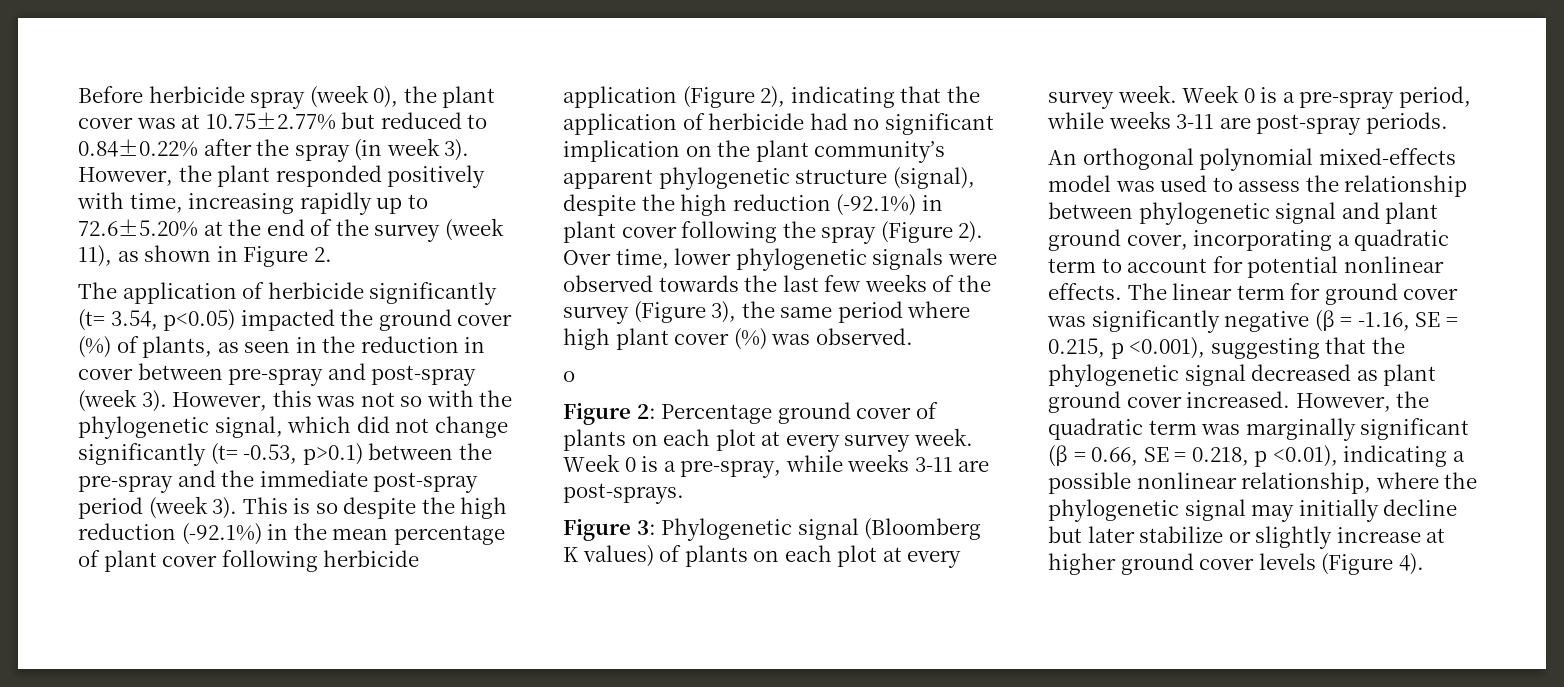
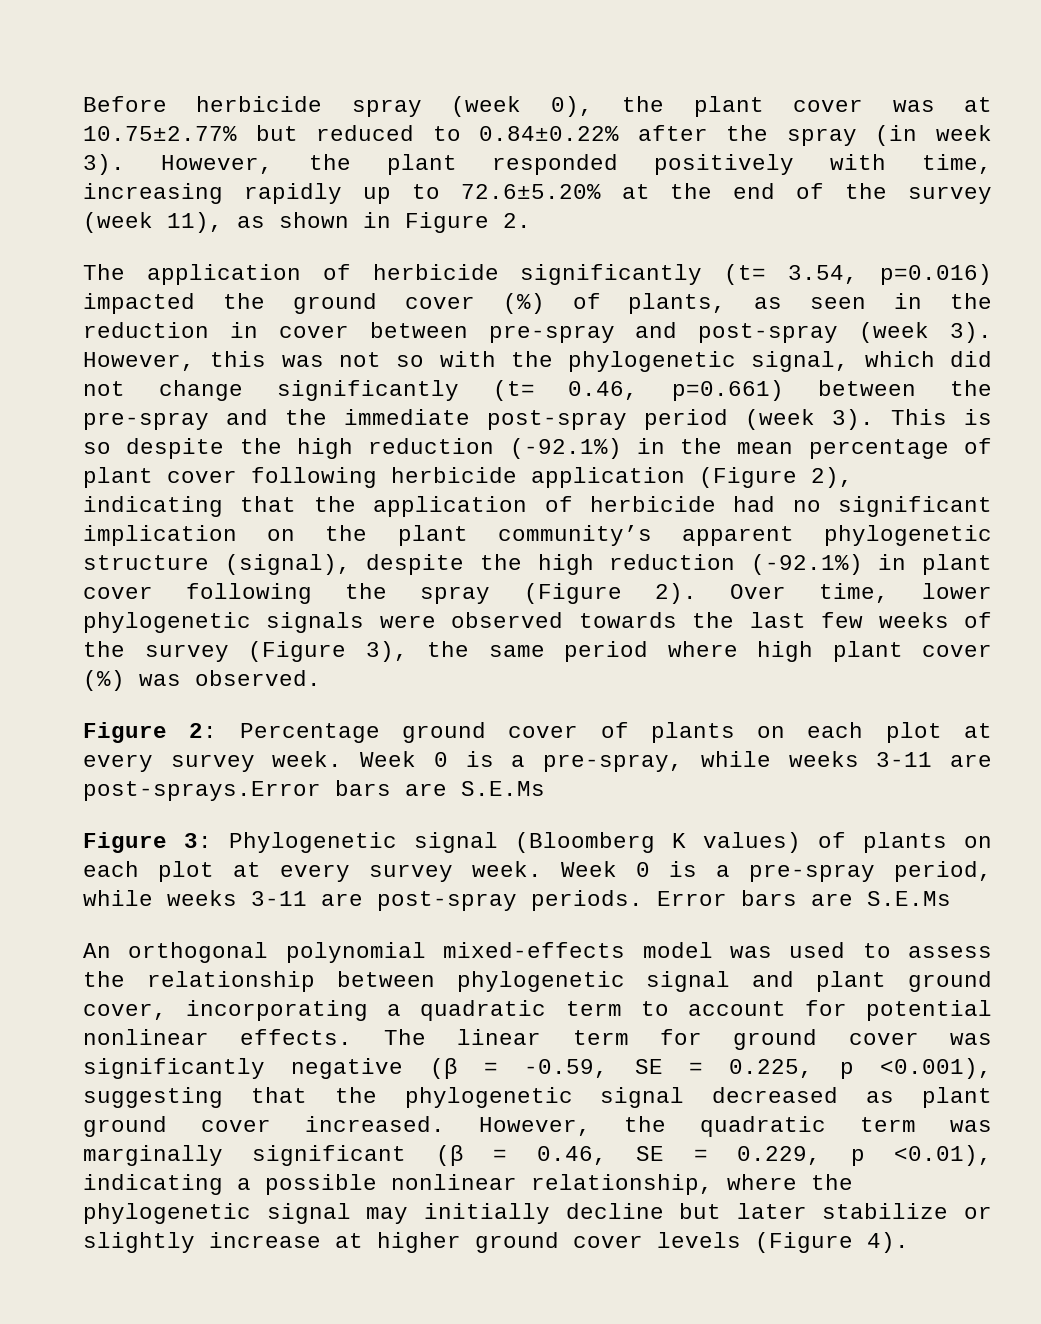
- The application of herbicide significantly (t= 3.54, p<0.05) impacted the ground cover (%) of plants, as seen in the reduction in cover between pre-spray and post-spray (week 3).
+ The application of herbicide significantly (t= 3.54, p=0.016) impacted the ground cover (%) of plants, as seen in the reduction in cover between pre-spray and post-spray (week 3).
- However, this was not so with the phylogenetic signal, which did not change significantly (t= -0.53, p>0.1) between the pre-spray and the immediate post-spray period (week 3).
+ However, this was not so with the phylogenetic signal, which did not change significantly (t= 0.46, p=0.661) between the pre-spray and the immediate post-spray period (week 3).
- o
- Week 0 is a pre-spray, while weeks 3-11 are post-sprays.
+ Week 0 is a pre-spray, while weeks 3-11 are post-sprays.Error bars are S.E.Ms
+ Error bars are S.E.Ms
- The linear term for ground cover was significantly negative (β = -1.16, SE = 0.215, p <0.001), suggesting that the phylogenetic signal decreased as plant ground cover increased.
+ The linear term for ground cover was significantly negative (β = -0.59, SE = 0.225, p <0.001), suggesting that the phylogenetic signal decreased as plant ground cover increased.
- However, the quadratic term was marginally significant (β = 0.66, SE = 0.218, p <0.01), indicating a possible nonlinear relationship, where the phylogenetic signal may initially decline but later stabilize or slightly increase at higher ground cover levels (Figure 4).
+ However, the quadratic term was marginally significant (β = 0.46, SE = 0.229, p <0.01), indicating a possible nonlinear relationship, where the phylogenetic signal may initially decline but later stabilize or slightly increase at higher ground cover levels (Figure 4).

